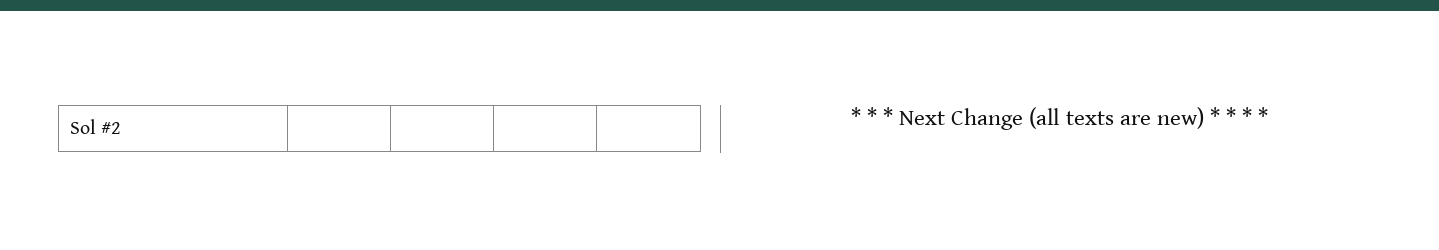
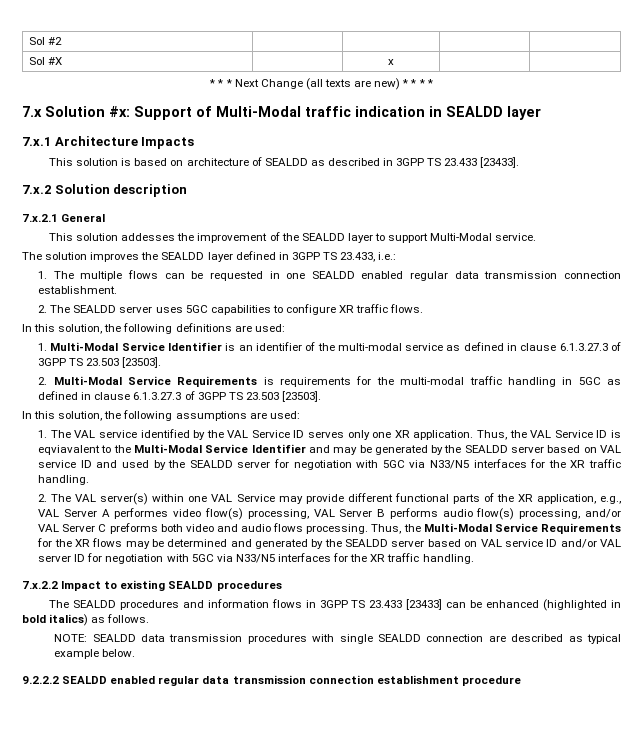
+ Sol #X | | x | |
+ 7.x Solution #x: Support of Multi-Modal traffic indication in SEALDD layer
+ 7.x.1 Architecture Impacts
+ This solution is based on architecture of SEALDD as described in 3GPP TS 23.433 [23433].
+ 7.x.2 Solution description
+ 7.x.2.1 General
+ This solution addesses the improvement of the SEALDD layer to support Multi-Modal service.
+ The solution improves the SEALDD layer defined in 3GPP TS 23.433, i.e.:
+ 1. The multiple flows can be requested in one SEALDD enabled regular data transmission connection establishment.
+ 2. The SEALDD server uses 5GC capabilities to configure XR traffic flows.
+ In this solution, the following definitions are used:
+ 1. Multi-Modal Service Identifier is an identifier of the multi-modal service as defined in clause 6.1.3.27.3 of 3GPP TS 23.503 [23503].
+ 2. Multi-Modal Service Requirements is requirements for the multi-modal traffic handling in 5GC as defined in clause 6.1.3.27.3 of 3GPP TS 23.503 [23503].
+ In this solution, the following assumptions are used:
+ 1. The VAL service identified by the VAL Service ID serves only one XR application. Thus, the VAL Service ID is eqviavalent to the Multi-Modal Service Identifier and may be generated by the SEALDD server based on VAL service ID and used by the SEALDD server for negotiation with 5GC via N33/N5 interfaces for the XR traffic handling.
+ 2. The VAL server(s) within one VAL Service may provide different functional parts of the XR application, e.g., VAL Server A performes video flow(s) processing, VAL Server B performs audio flow(s) processing, and/or VAL Server C preforms both video and audio flows processing. Thus, the Multi-Modal Service Requirements for the XR flows may be determined and generated by the SEALDD server based on VAL service ID and/or VAL server ID for negotiation with 5GC via N33/N5 interfaces for the XR traffic handling.
+ 7.x.2.2 Impact to existing SEALDD procedures
+ The SEALDD procedures and information flows in 3GPP TS 23.433 [23433] can be enhanced (highlighted in bold italics) as follows.
+ NOTE: SEALDD data transmission procedures with single SEALDD connection are described as typical example below.
+ 9.2.2.2 SEALDD enabled regular data transmission connection establishment procedure

